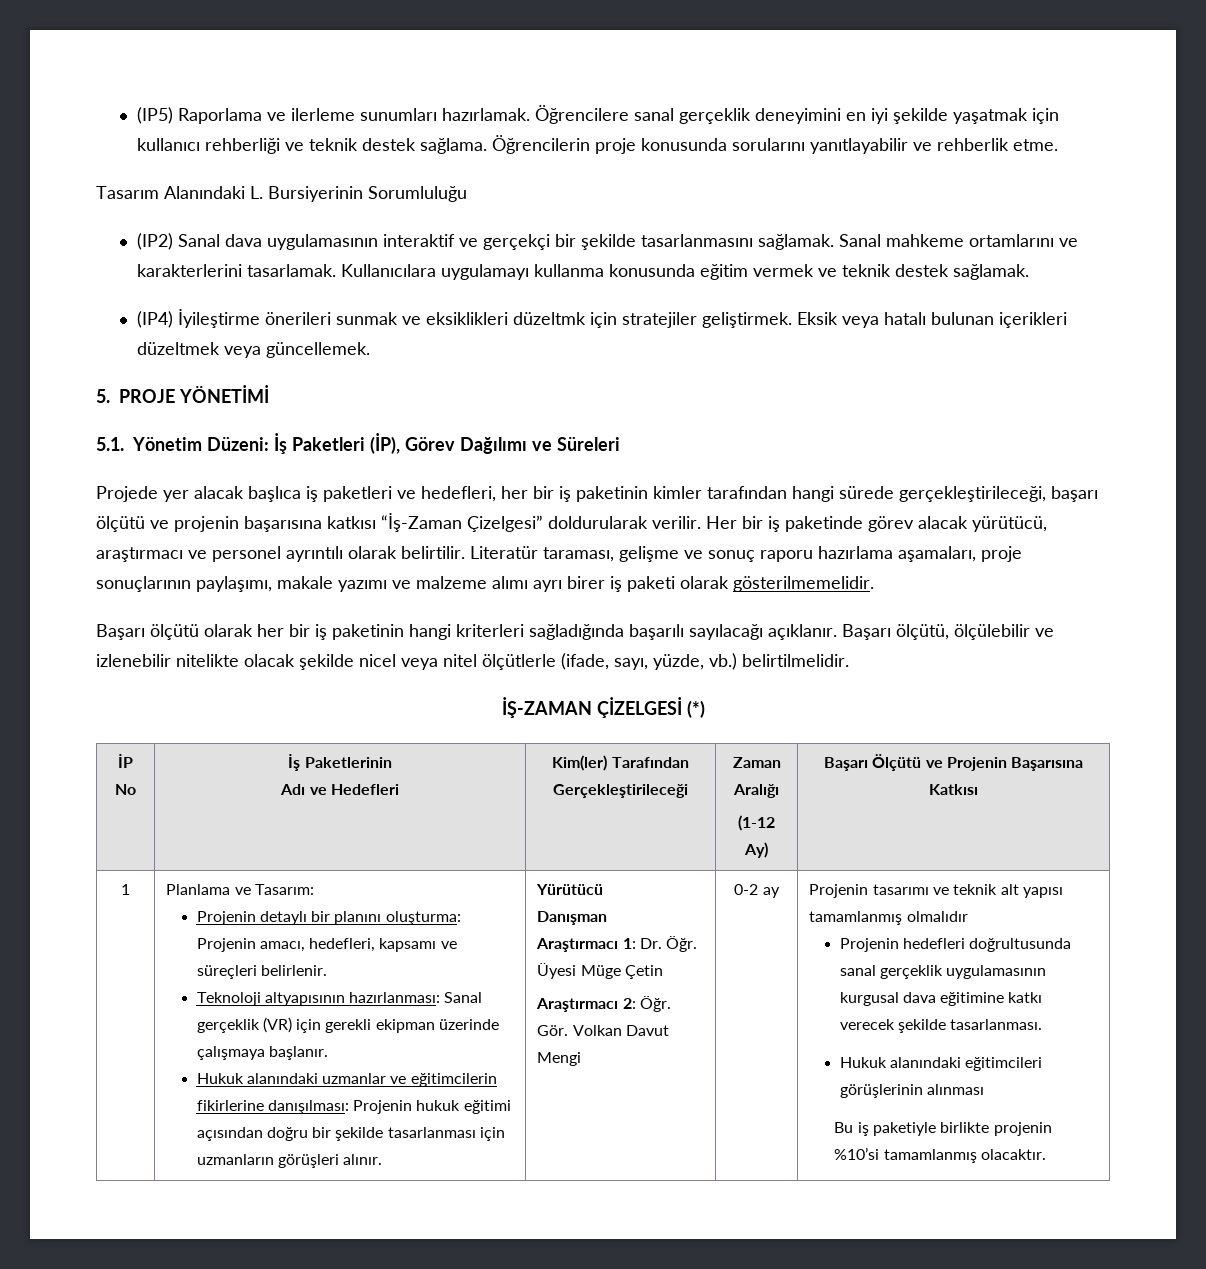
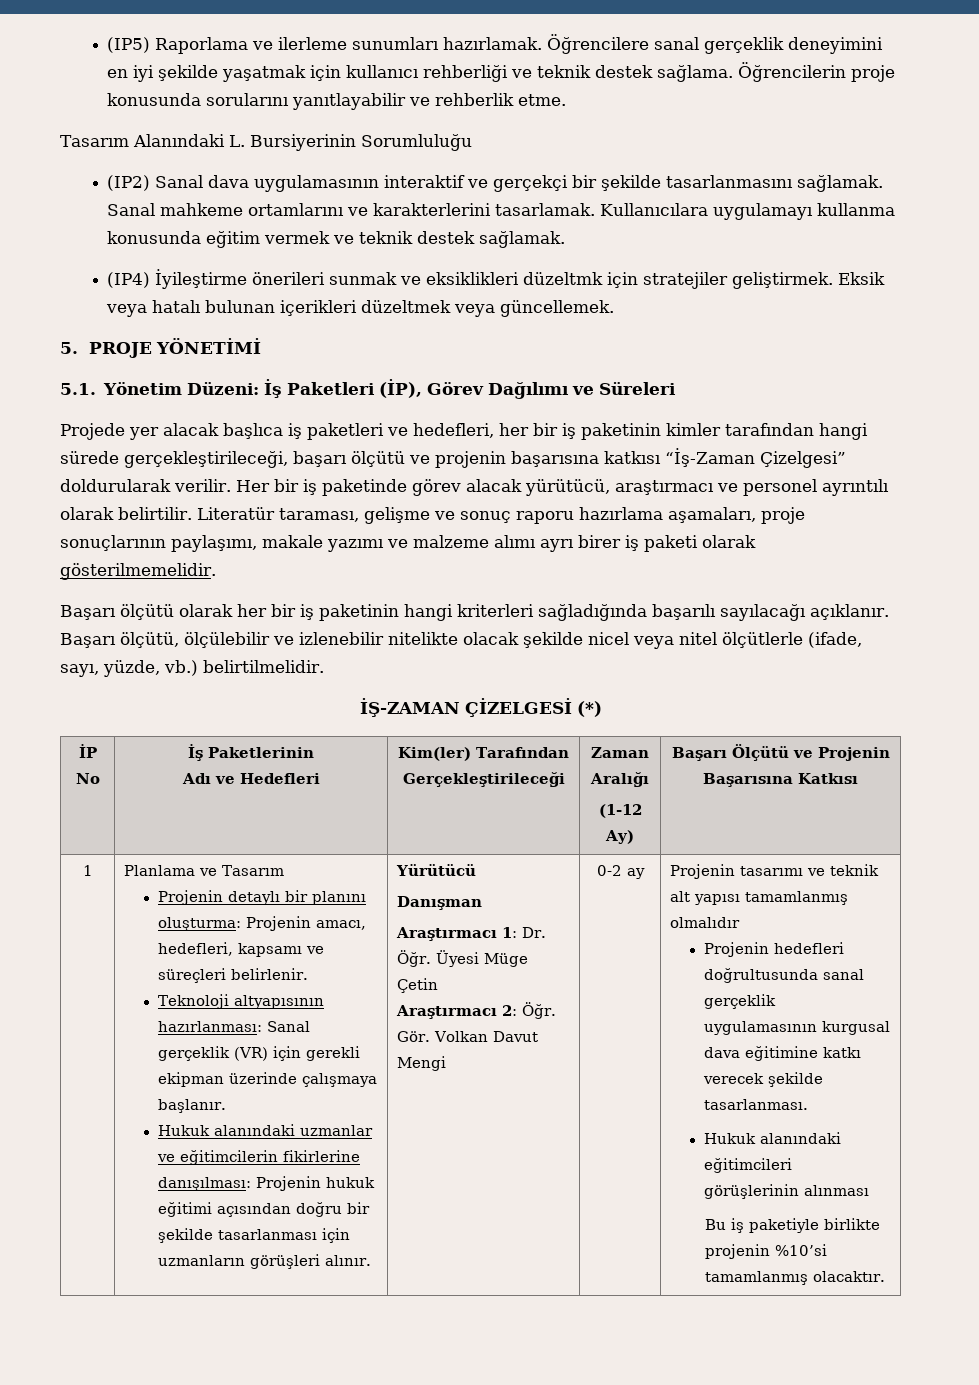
- Planlama ve Tasarım:
+ Planlama ve Tasarım

